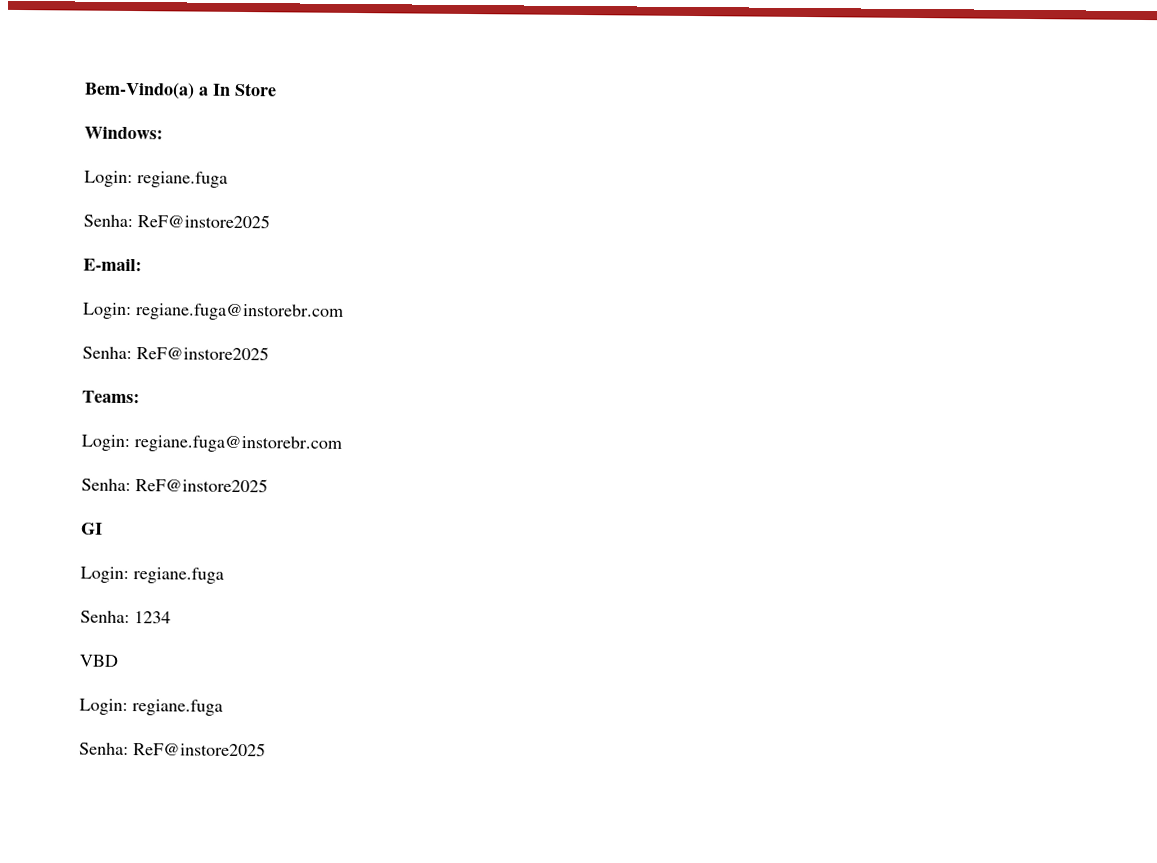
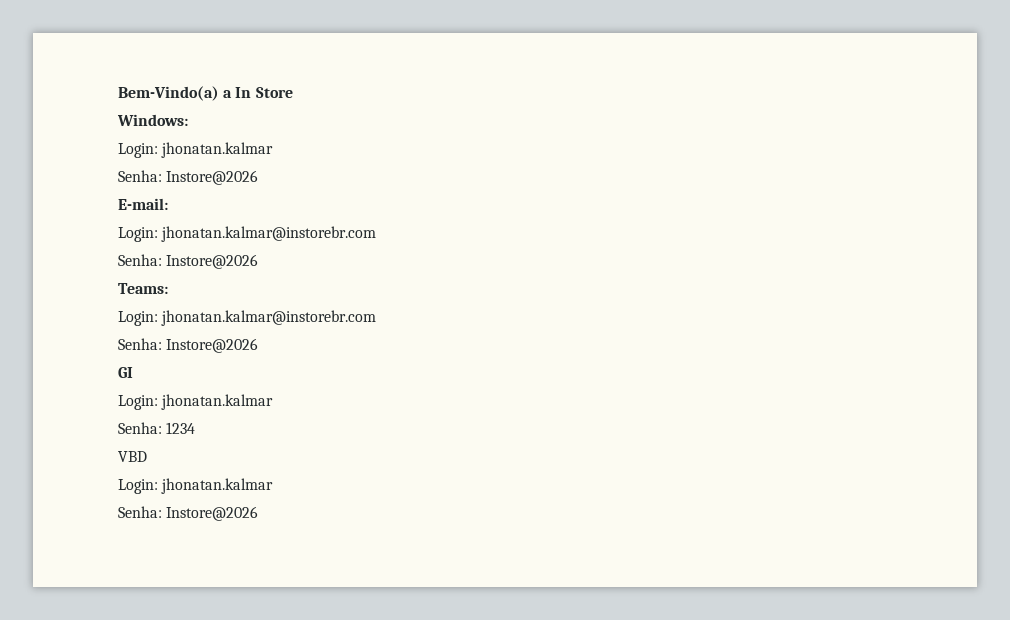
  Windows:
- Login: regiane.fuga
- Senha: ReF@instore2025
+ Login: jhonatan.kalmar
+ Senha: Instore@2026
  E-mail:
- Login: regiane.fuga@instorebr.com
- Senha: ReF@instore2025
+ Login: jhonatan.kalmar@instorebr.com
+ Senha: Instore@2026
  Teams:
- Login: regiane.fuga@instorebr.com
- Senha: ReF@instore2025
+ Login: jhonatan.kalmar@instorebr.com
+ Senha: Instore@2026
  GI
- Login: regiane.fuga
+ Login: jhonatan.kalmar
  VBD
- Login: regiane.fuga
- Senha: ReF@instore2025
+ Login: jhonatan.kalmar
+ Senha: Instore@2026

